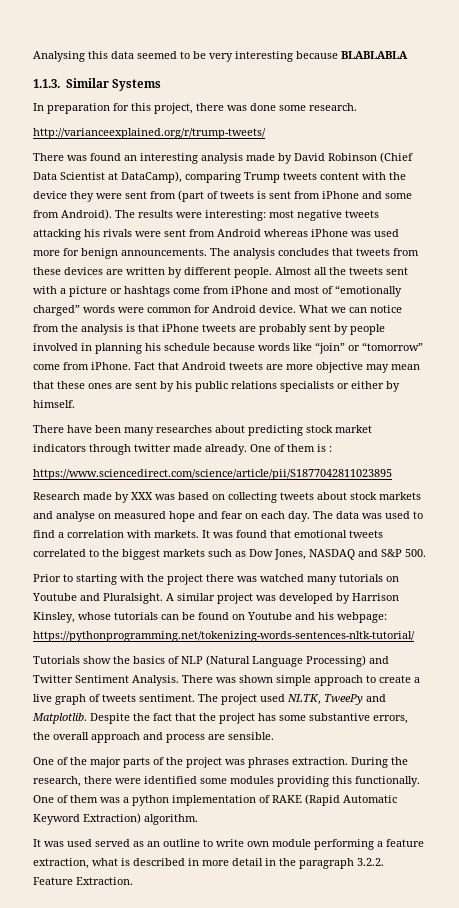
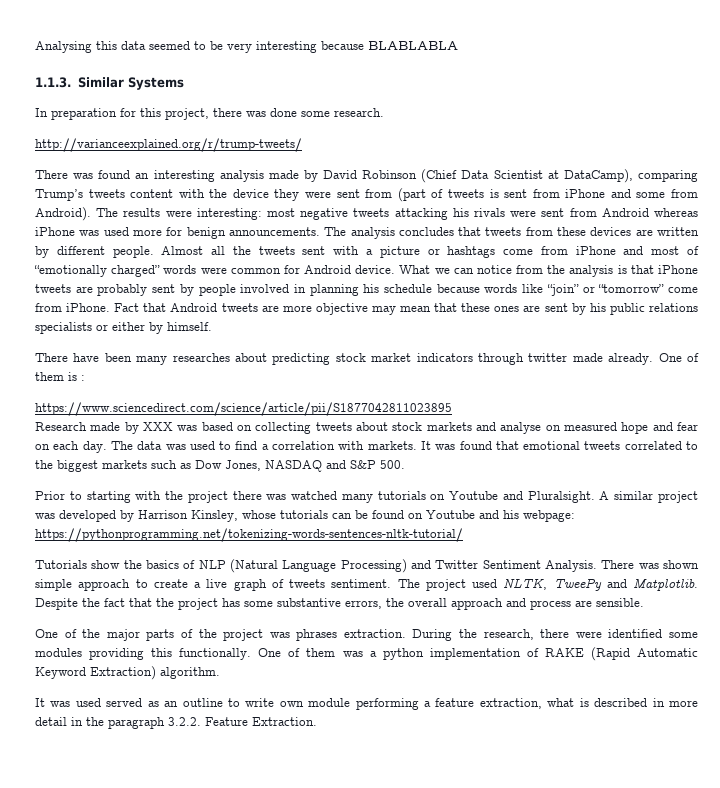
- There was found an interesting analysis made by David Robinson (Chief Data Scientist at DataCamp), comparing Trump tweets content with the device they were sent from (part of tweets is sent from iPhone and some from Android).
+ There was found an interesting analysis made by David Robinson (Chief Data Scientist at DataCamp), comparing Trump’s tweets content with the device they were sent from (part of tweets is sent from iPhone and some from Android).

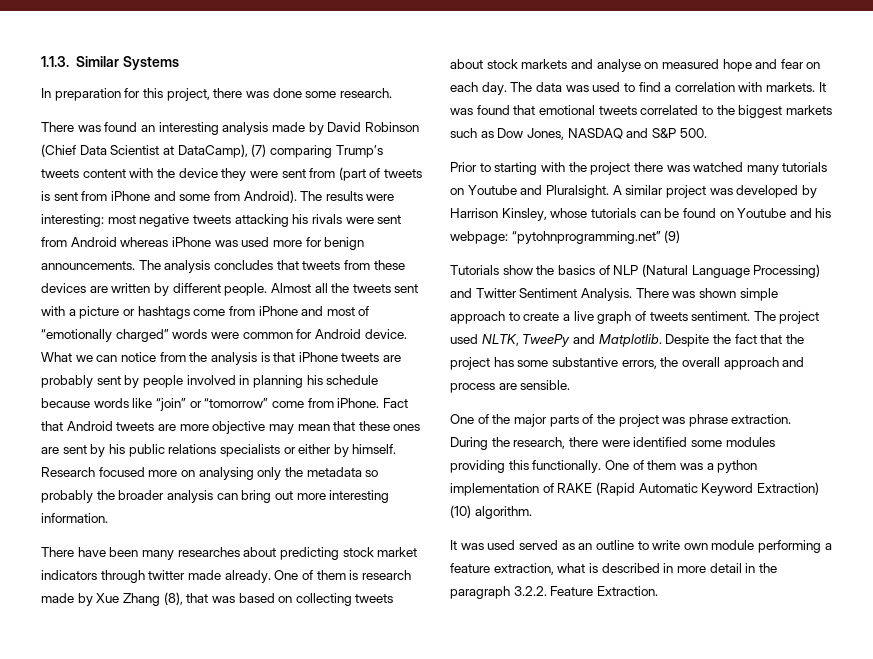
- Analysing this data seemed to be very interesting because BLABLABLA
- http://varianceexplained.org/r/trump-tweets/
- There was found an interesting analysis made by David Robinson (Chief Data Scientist at DataCamp), comparing Trump’s tweets content with the device they were sent from (part of tweets is sent from iPhone and some from Android).
+ There was found an interesting analysis made by David Robinson (Chief Data Scientist at DataCamp), (7) comparing Trump’s tweets content with the device they were sent from (part of tweets is sent from iPhone and some from Android).
+ Research focused more on analysing only the metadata so probably the broader analysis can bring out more interesting information.
- One of them is :
- https://www.sciencedirect.com/science/article/pii/S1877042811023895
- Research made by XXX was based on collecting tweets about stock markets and analyse on measured hope and fear on each day.
+ One of them is research made by Xue Zhang (8), that was based on collecting tweets about stock markets and analyse on measured hope and fear on each day.
- A similar project was developed by Harrison Kinsley, whose tutorials can be found on Youtube and his webpage: https://pythonprogramming.net/tokenizing-words-sentences-nltk-tutorial/
+ A similar project was developed by Harrison Kinsley, whose tutorials can be found on Youtube and his webpage: “pytohnprogramming.net” (9)
- One of the major parts of the project was phrases extraction.
+ One of the major parts of the project was phrase extraction.
- One of them was a python implementation of RAKE (Rapid Automatic Keyword Extraction) algorithm.
+ One of them was a python implementation of RAKE (Rapid Automatic Keyword Extraction) (10) algorithm.

